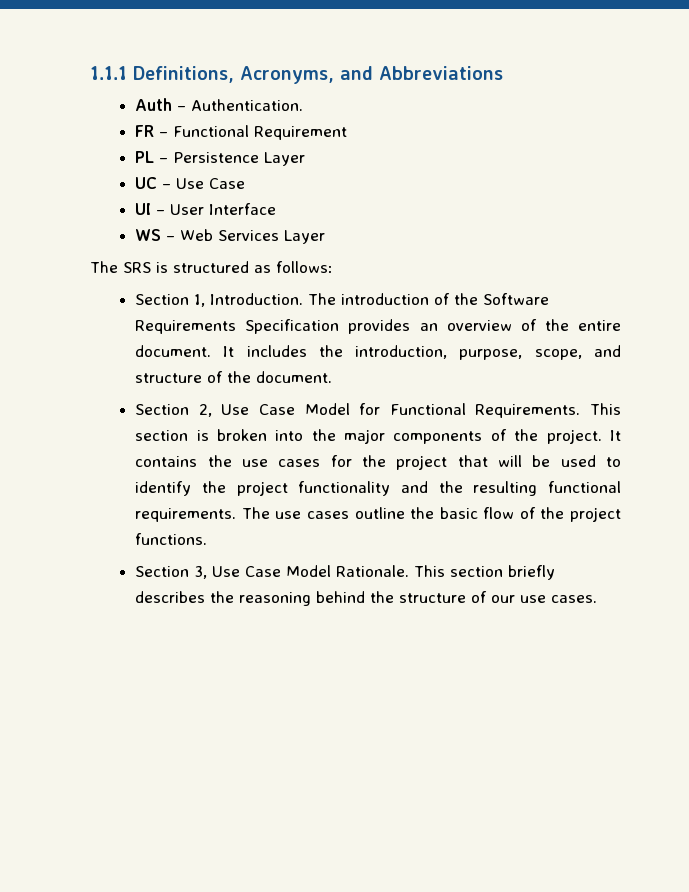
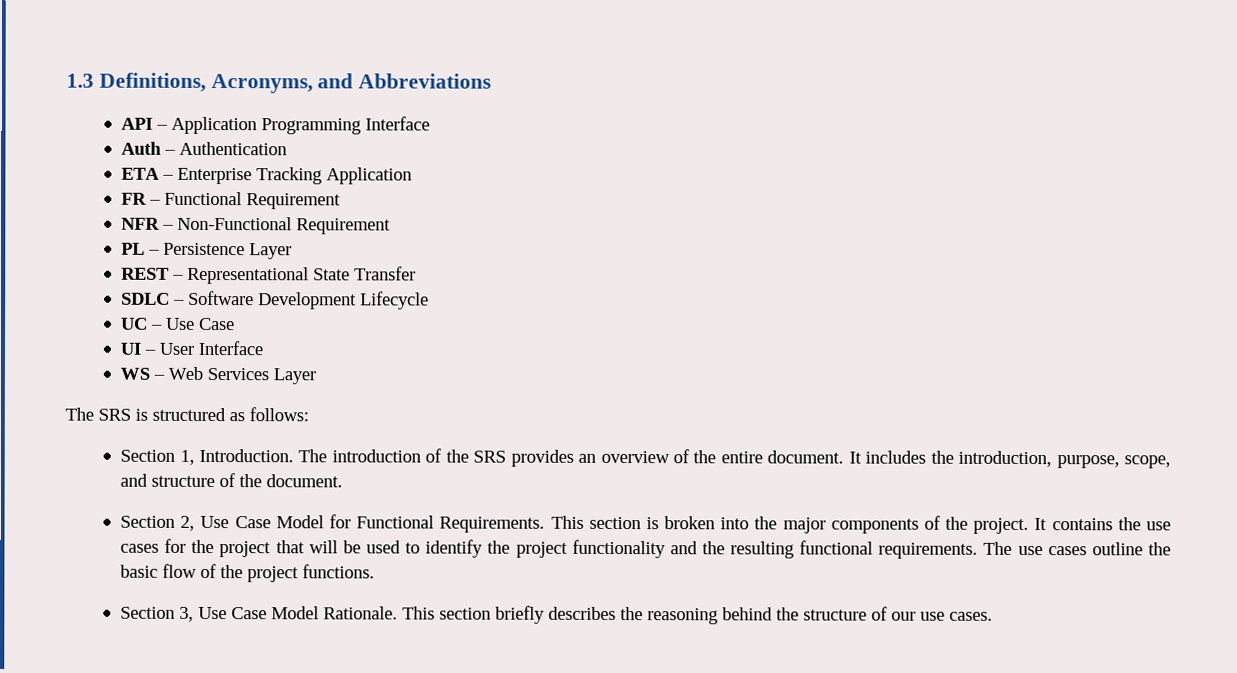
- 1.1.1 Definitions, Acronyms, and Abbreviations
+ 1.3 Definitions, Acronyms, and Abbreviations
- Auth – Authentication.
+ API – Application Programming Interface
+ Auth – Authentication
+ ETA – Enterprise Tracking Application
+ NFR – Non-Functional Requirement
+ REST – Representational State Transfer
+ SDLC – Software Development Lifecycle
- The introduction of the Software Requirements Specification provides an overview of the entire document.
+ The introduction of the SRS provides an overview of the entire document.

